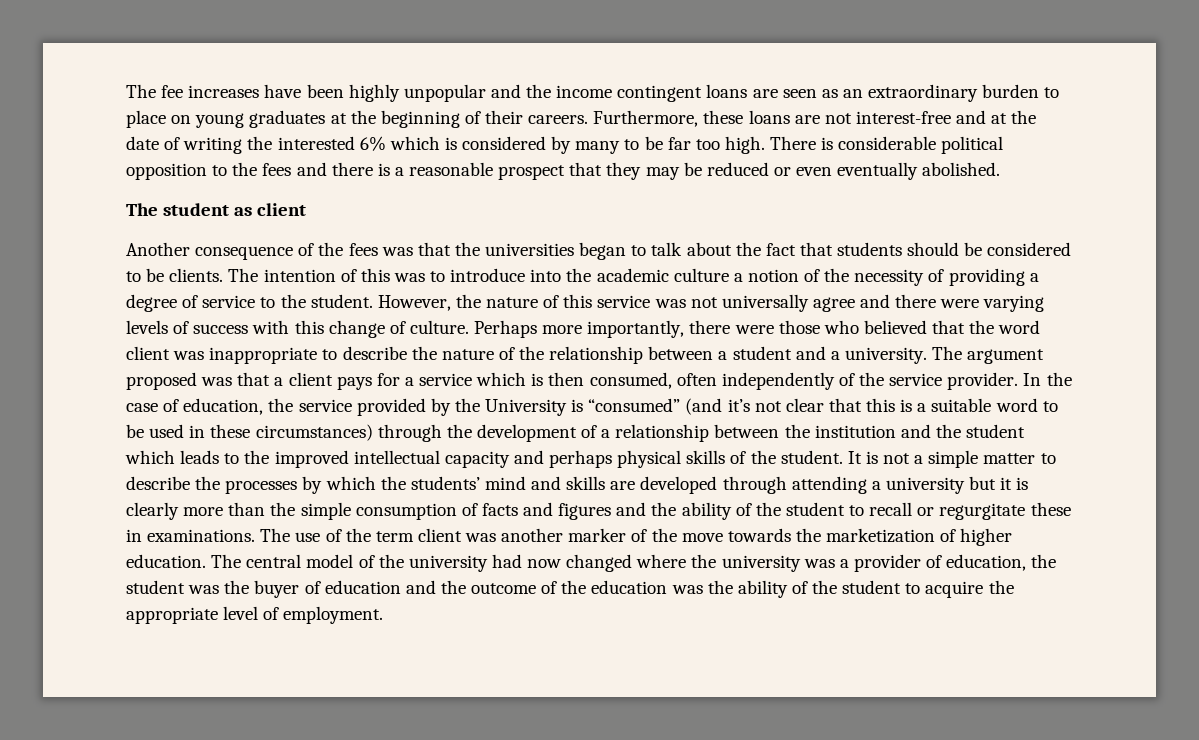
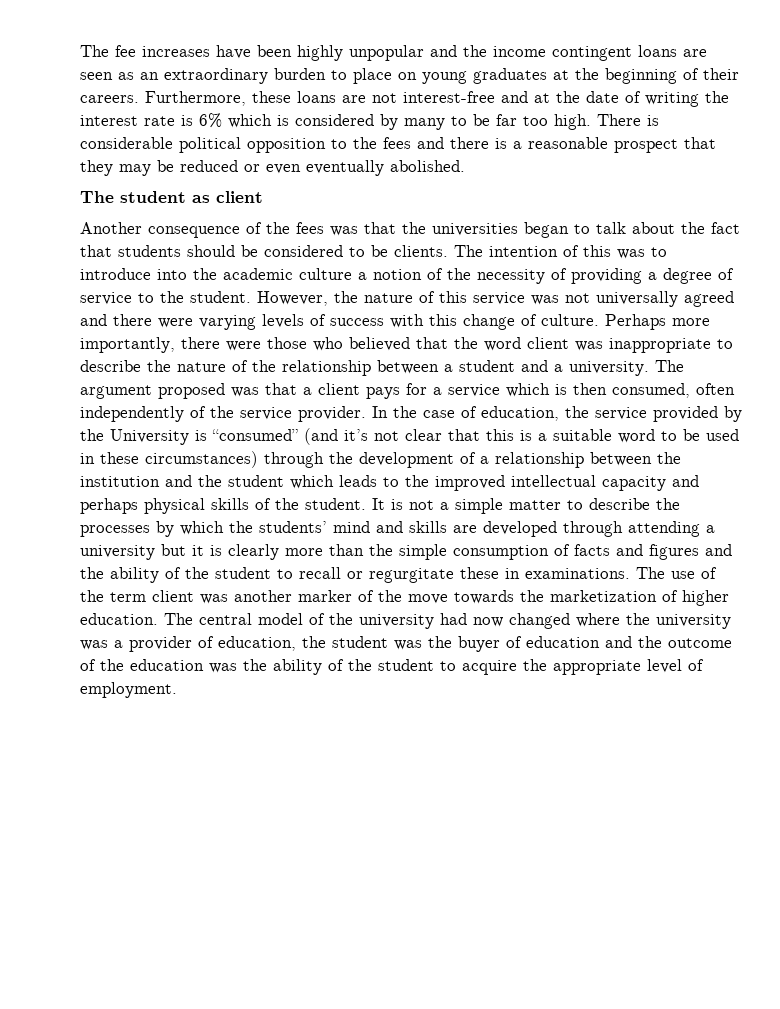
- Furthermore, these loans are not interest-free and at the date of writing the interested 6% which is considered by many to be far too high.
+ Furthermore, these loans are not interest-free and at the date of writing the interest rate is 6% which is considered by many to be far too high.
- However, the nature of this service was not universally agree and there were varying levels of success with this change of culture.
+ However, the nature of this service was not universally agreed and there were varying levels of success with this change of culture.

